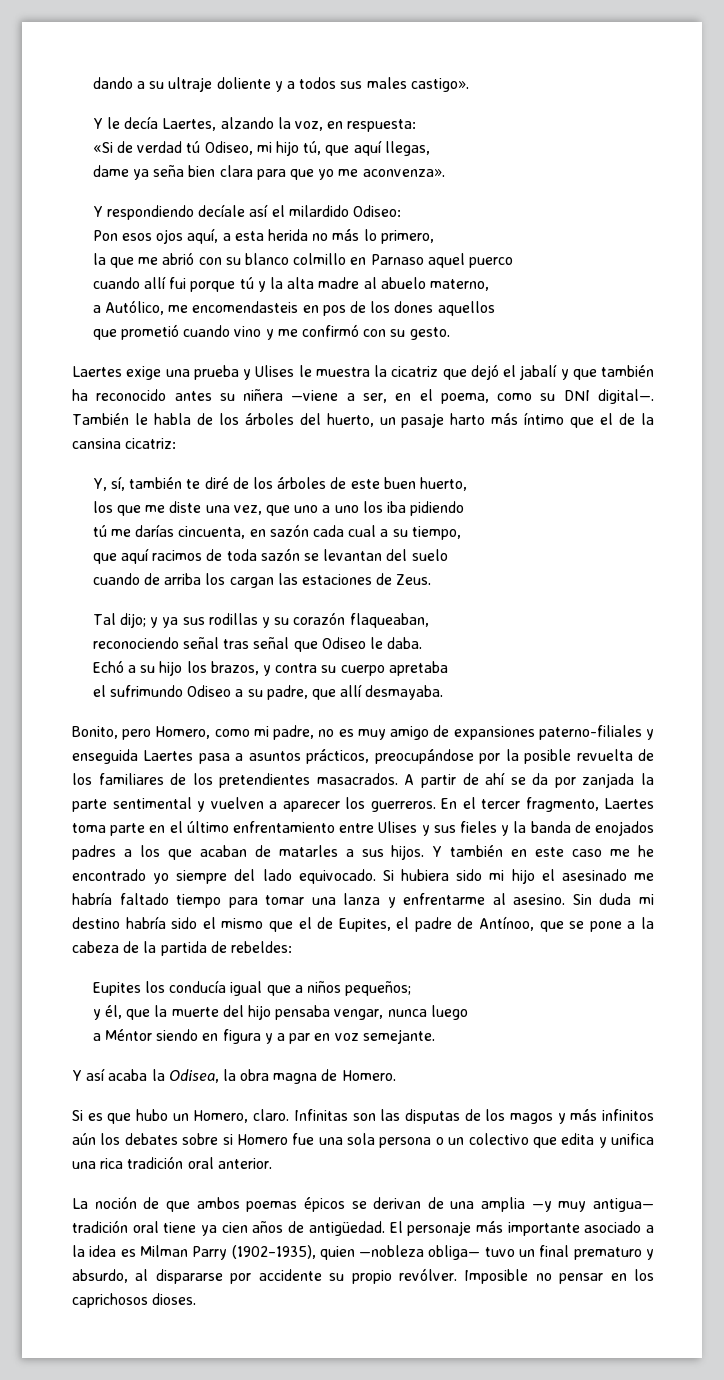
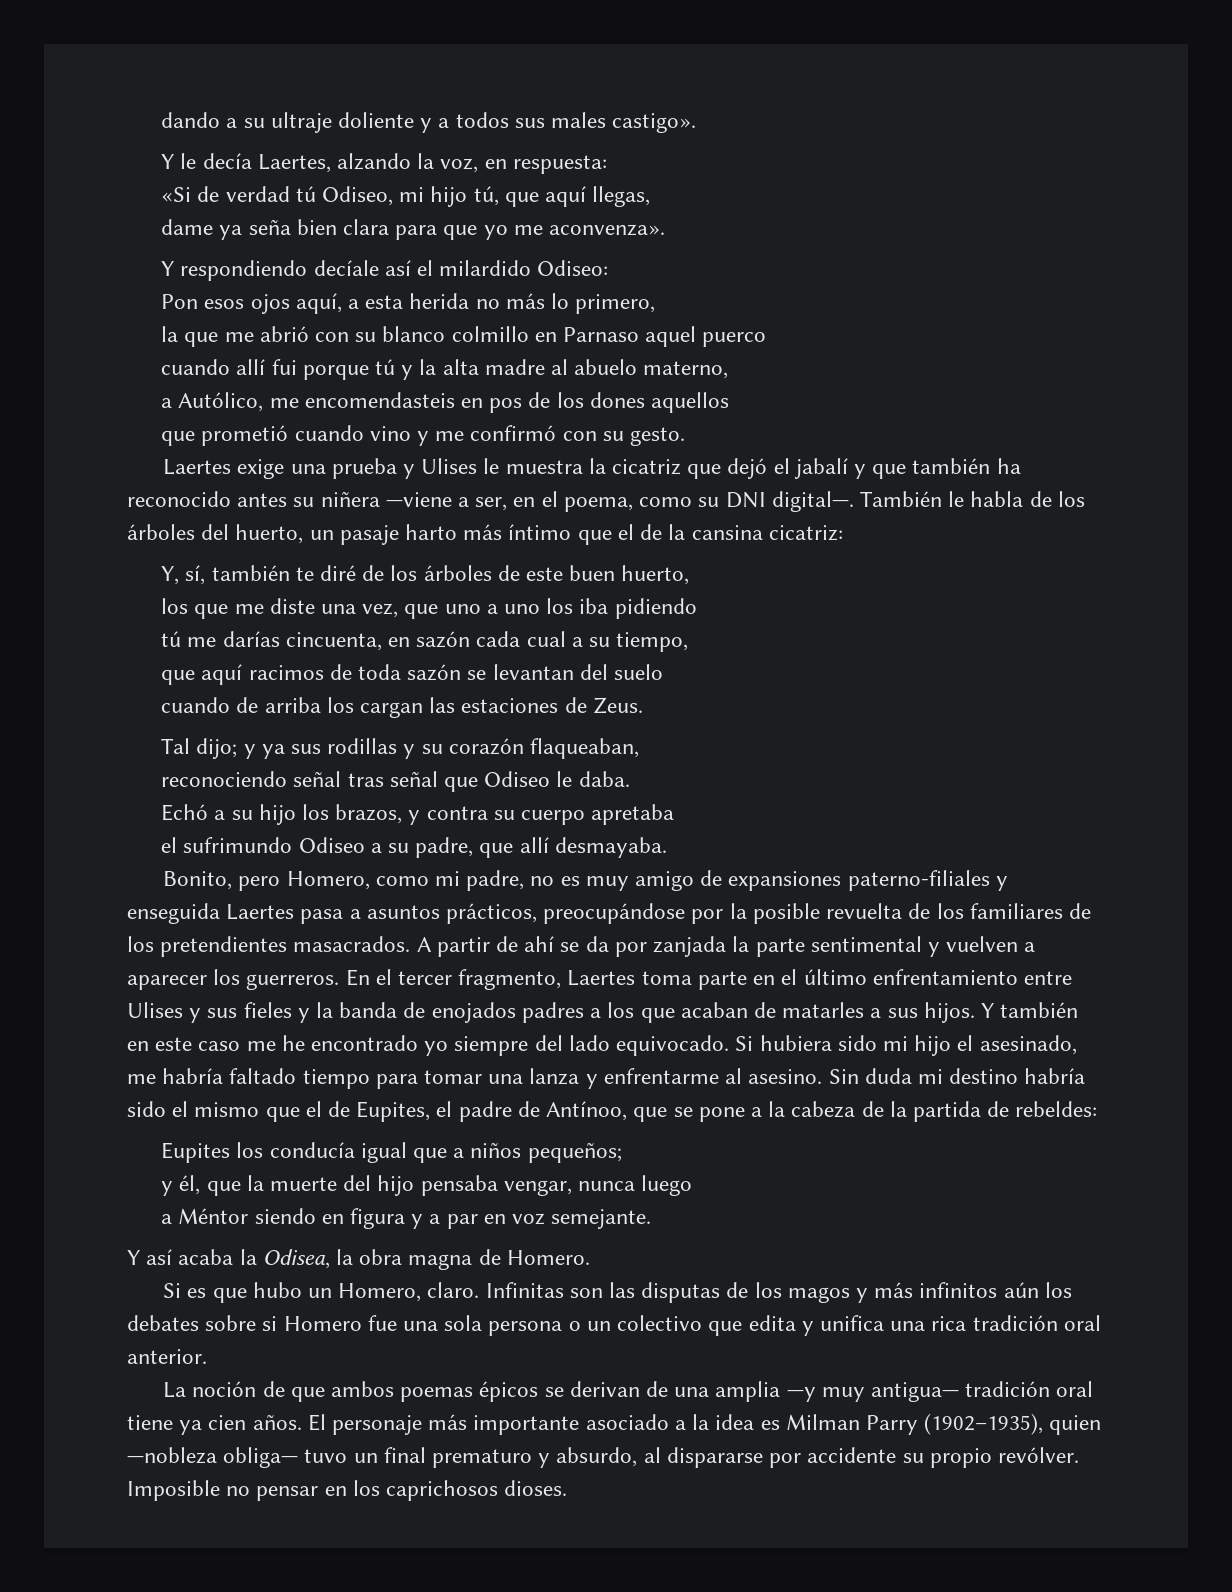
- Si hubiera sido mi hijo el asesinado me habría faltado tiempo para tomar una lanza y enfrentarme al asesino.
+ Si hubiera sido mi hijo el asesinado, me habría faltado tiempo para tomar una lanza y enfrentarme al asesino.
- La noción de que ambos poemas épicos se derivan de una amplia —y muy antigua— tradición oral tiene ya cien años de antigüedad.
+ La noción de que ambos poemas épicos se derivan de una amplia —y muy antigua— tradición oral tiene ya cien años.

